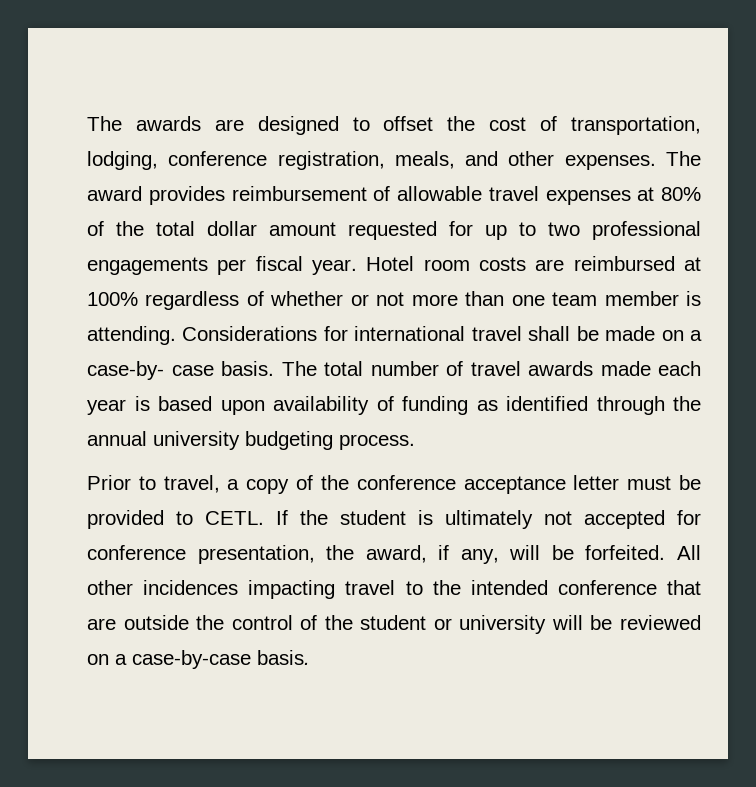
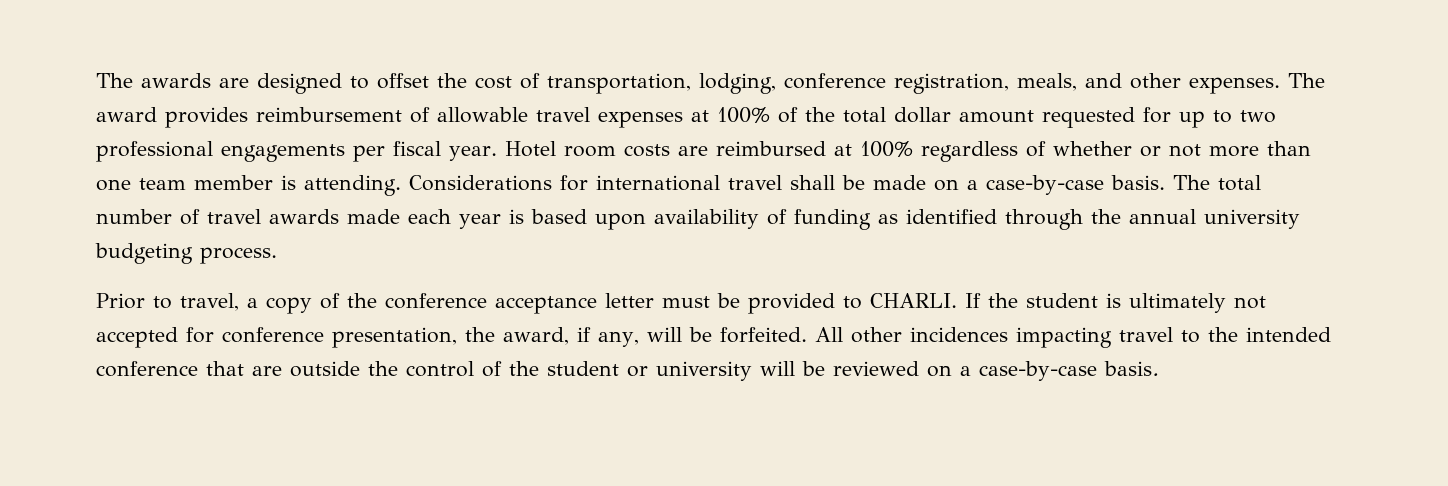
- The award provides reimbursement of allowable travel expenses at 80% of the total dollar amount requested for up to two professional engagements per fiscal year.
+ The award provides reimbursement of allowable travel expenses at 100% of the total dollar amount requested for up to two professional engagements per fiscal year.
- Considerations for international travel shall be made on a case-by- case basis.
+ Considerations for international travel shall be made on a case-by-case basis.
- Prior to travel, a copy of the conference acceptance letter must be provided to CETL.
+ Prior to travel, a copy of the conference acceptance letter must be provided to CHARLI.

